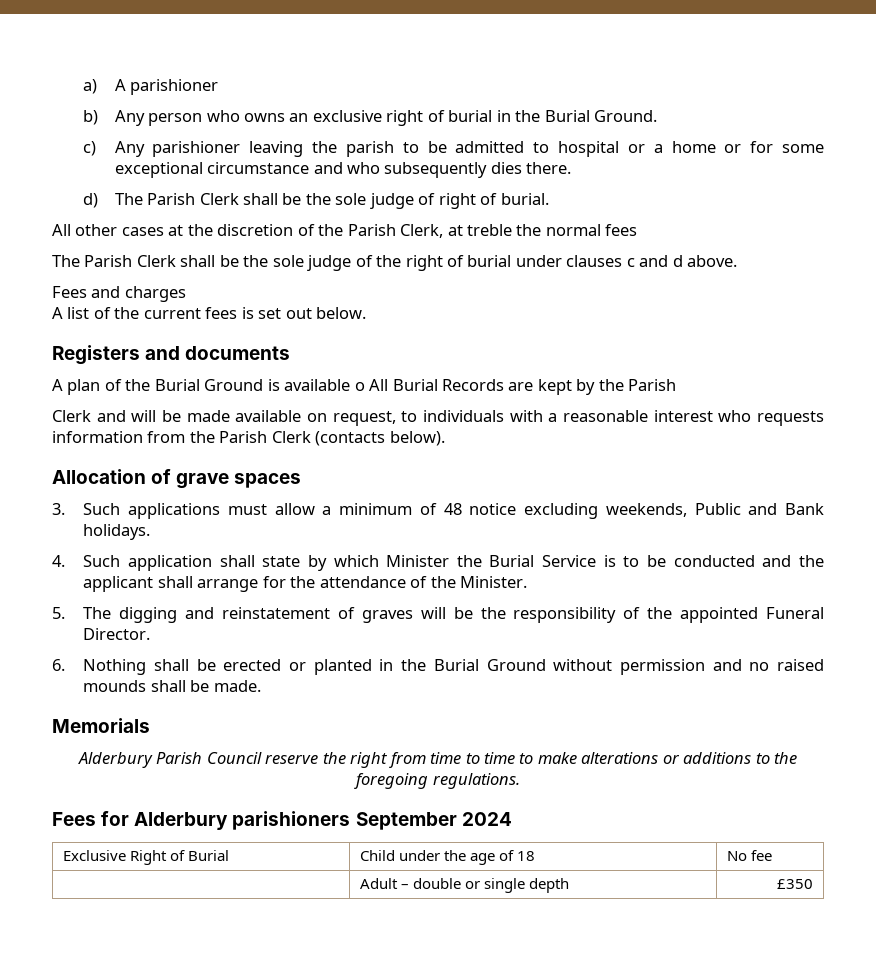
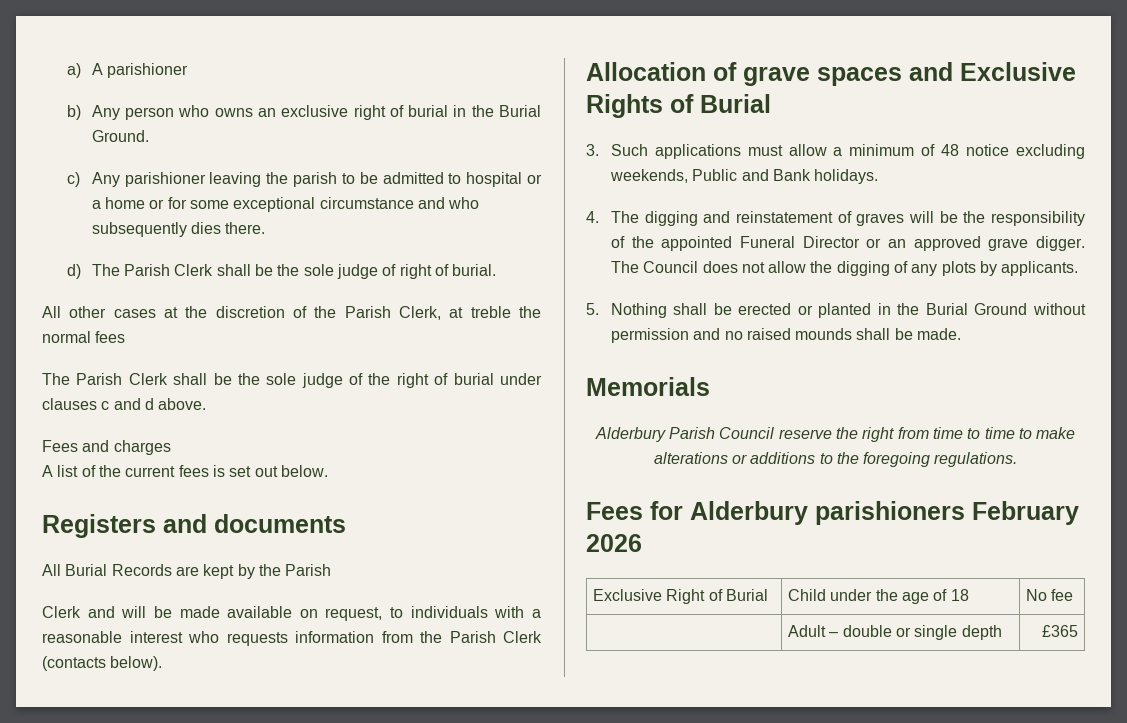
- A plan of the Burial Ground is available o All Burial Records are kept by the Parish
+ All Burial Records are kept by the Parish
- Allocation of grave spaces
+ Allocation of grave spaces and Exclusive Rights of Burial
- 4. Such application shall state by which Minister the Burial Service is to be conducted and the applicant shall arrange for the attendance of the Minister.
- 5. The digging and reinstatement of graves will be the responsibility of the appointed Funeral Director.
- 6. Nothing shall be erected or planted in the Burial Ground without permission and no raised mounds shall be made.
+ 4. The digging and reinstatement of graves will be the responsibility of the appointed Funeral Director or an approved grave digger. The Council does not allow the digging of any plots by applicants.
+ 5. Nothing shall be erected or planted in the Burial Ground without permission and no raised mounds shall be made.
- Fees for Alderbury parishioners September 2024
+ Fees for Alderbury parishioners February 2026
- | Adult – double or single depth | £350
+ | Adult – double or single depth | £365

